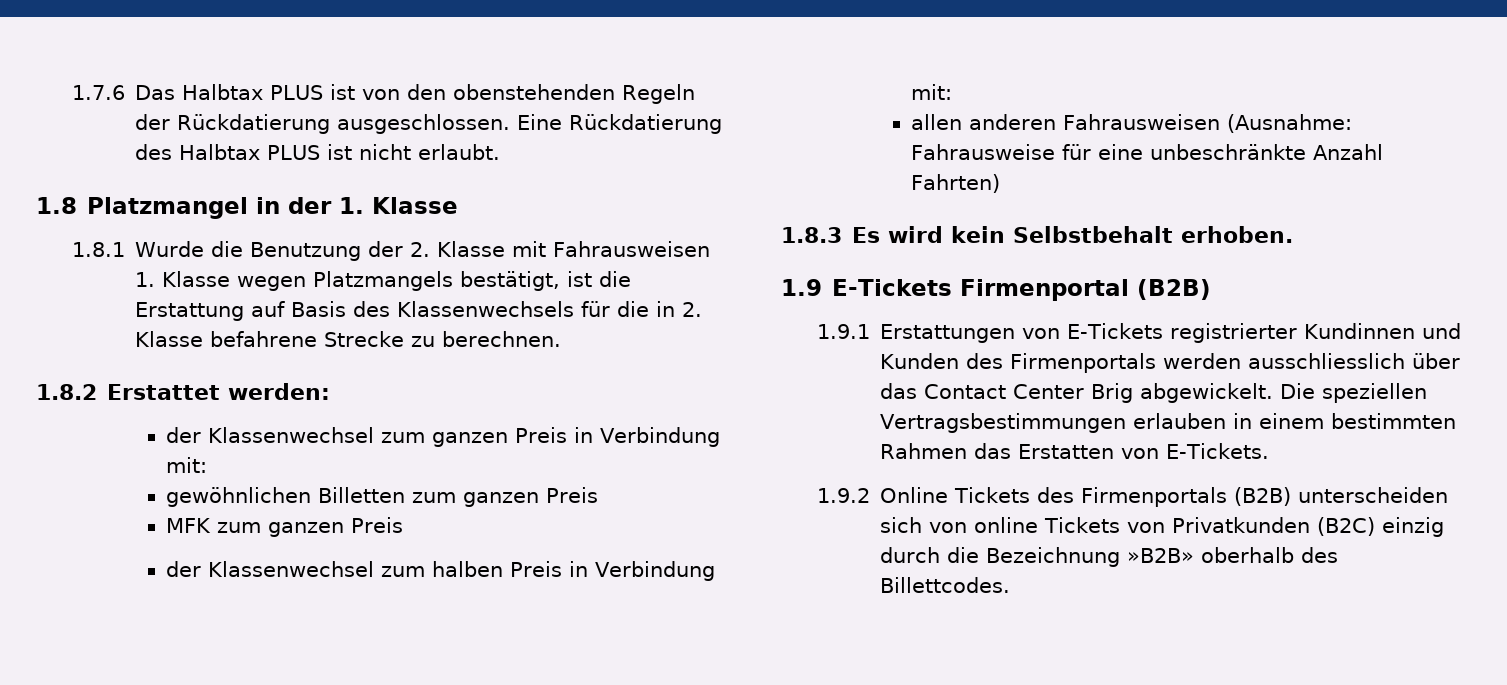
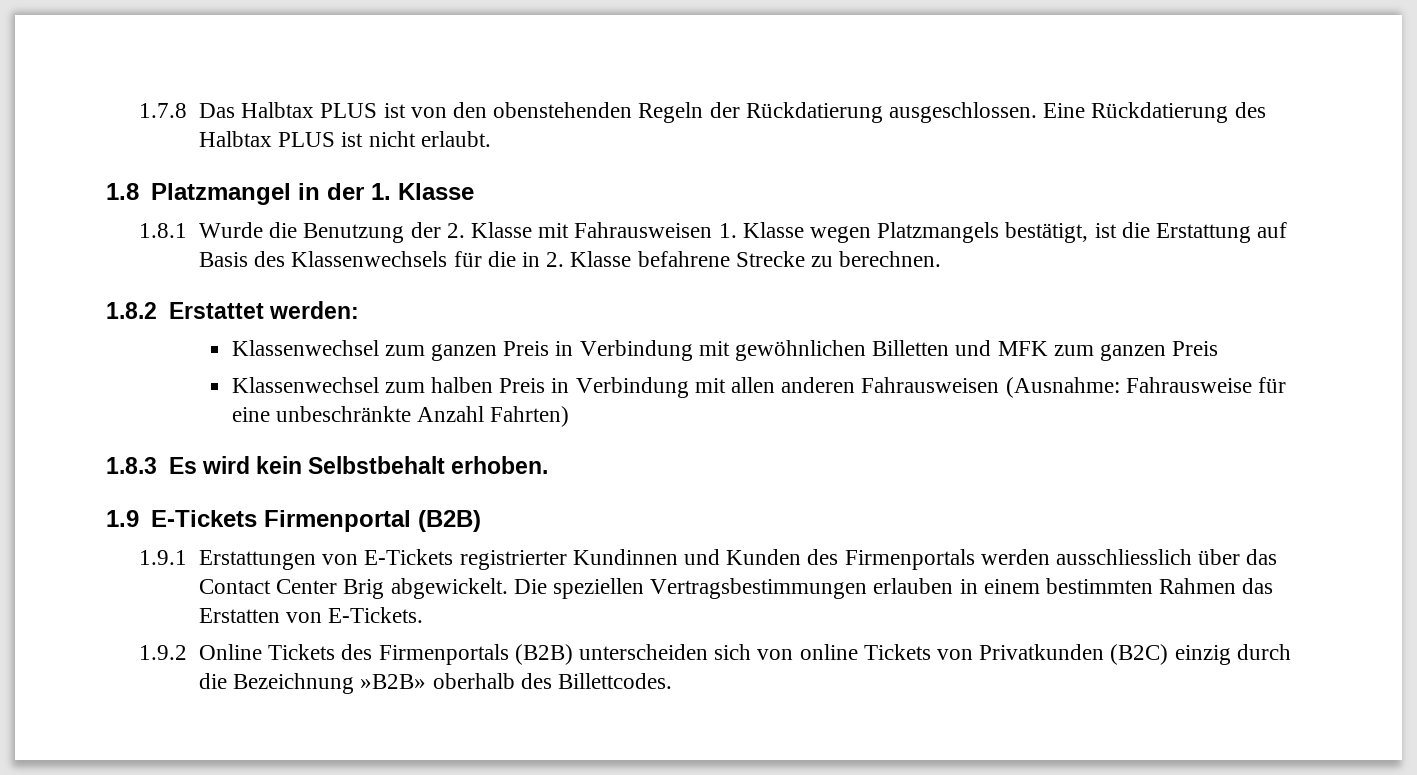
- 1.7.6 Das Halbtax PLUS ist von den obenstehenden Regeln der Rückdatierung ausgeschlossen.
+ 1.7.8 Das Halbtax PLUS ist von den obenstehenden Regeln der Rückdatierung ausgeschlossen.
- der Klassenwechsel zum ganzen Preis in Verbindung mit:
- gewöhnlichen Billetten zum ganzen Preis
- MFK zum ganzen Preis
+ Klassenwechsel zum ganzen Preis in Verbindung mit gewöhnlichen Billetten und MFK zum ganzen Preis
- der Klassenwechsel zum halben Preis in Verbindung mit:
- allen anderen Fahrausweisen (Ausnahme: Fahrausweise für eine unbeschränkte Anzahl Fahrten)
+ Klassenwechsel zum halben Preis in Verbindung mit allen anderen Fahrausweisen (Ausnahme: Fahrausweise für eine unbeschränkte Anzahl Fahrten)

